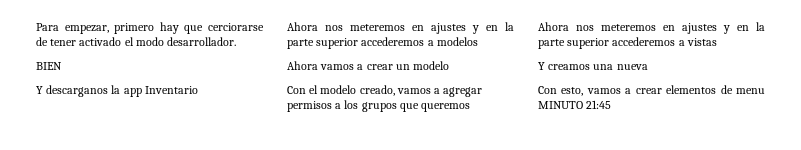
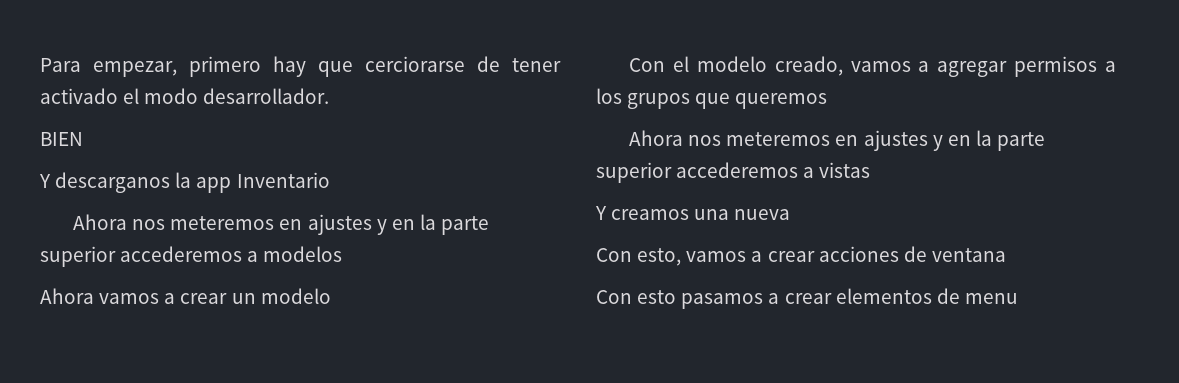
- Con esto, vamos a crear elementos de menu MINUTO 21:45
+ Con esto, vamos a crear acciones de ventana
+ Con esto pasamos a crear elementos de menu

